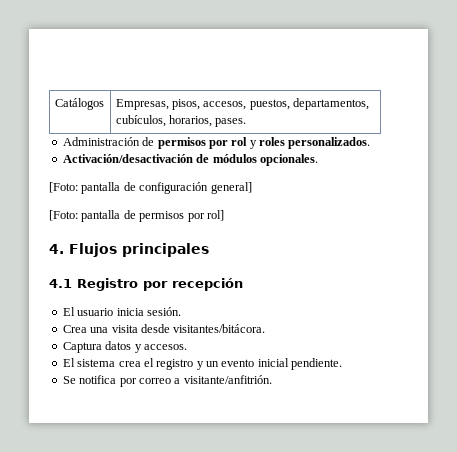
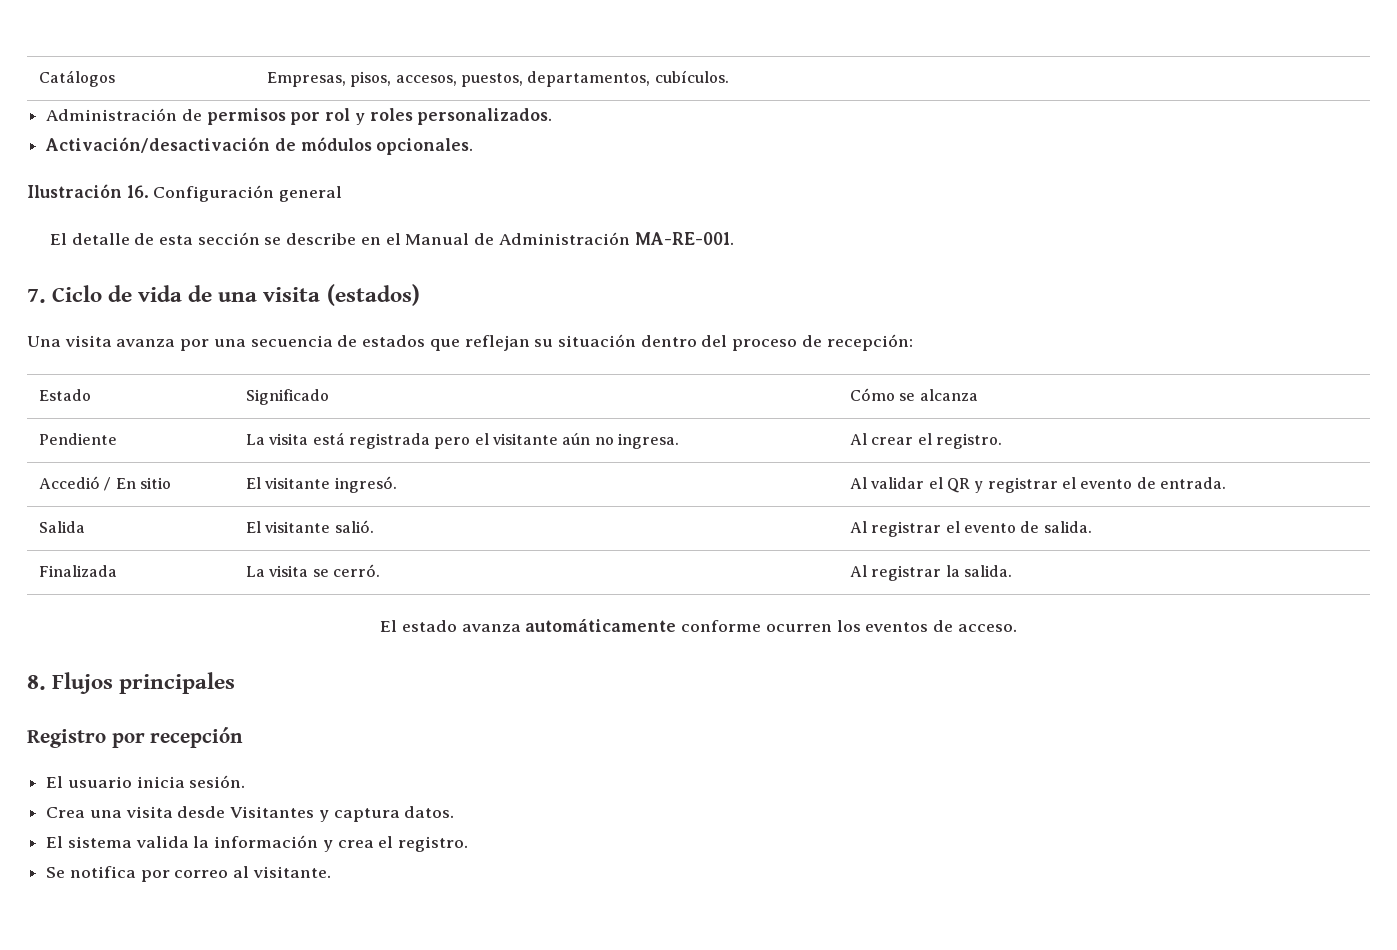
- Catálogos | Empresas, pisos, accesos, puestos, departamentos, cubículos, horarios, pases.
+ Catálogos | Empresas, pisos, accesos, puestos, departamentos, cubículos.
- [Foto: pantalla de configuración general]
- [Foto: pantalla de permisos por rol]
- 4. Flujos principales
+ Ilustración 16. Configuración general
+ El detalle de esta sección se describe en el Manual de Administración MA-RE-001.
+ 7. Ciclo de vida de una visita (estados)
+ Una visita avanza por una secuencia de estados que reflejan su situación dentro del proceso de recepción:
+ Estado | Significado | Cómo se alcanza
+ Pendiente | La visita está registrada pero el visitante aún no ingresa. | Al crear el registro.
+ Accedió / En sitio | El visitante ingresó. | Al validar el QR y registrar el evento de entrada.
+ Salida | El visitante salió. | Al registrar el evento de salida.
+ Finalizada | La visita se cerró. | Al registrar la salida.
+ El estado avanza automáticamente conforme ocurren los eventos de acceso.
+ 8. Flujos principales
- 4.1 Registro por recepción
+ Registro por recepción
- Crea una visita desde visitantes/bitácora.
- Captura datos y accesos.
- El sistema crea el registro y un evento inicial pendiente.
+ Crea una visita desde Visitantes y captura datos.
+ El sistema valida la información y crea el registro.
- Se notifica por correo a visitante/anfitrión.
+ Se notifica por correo al visitante.

